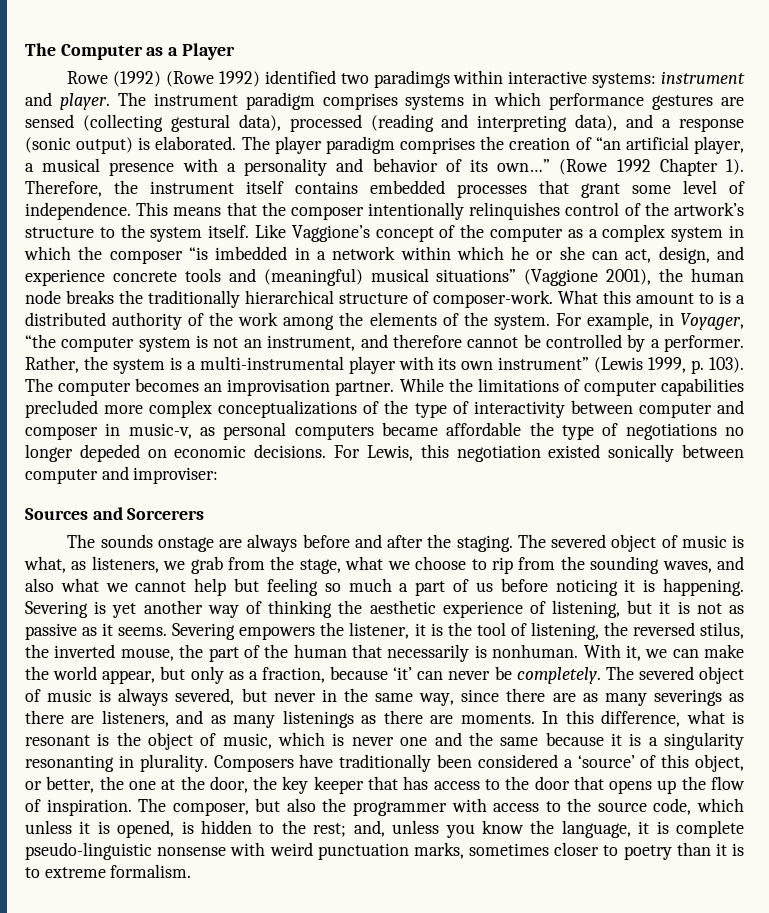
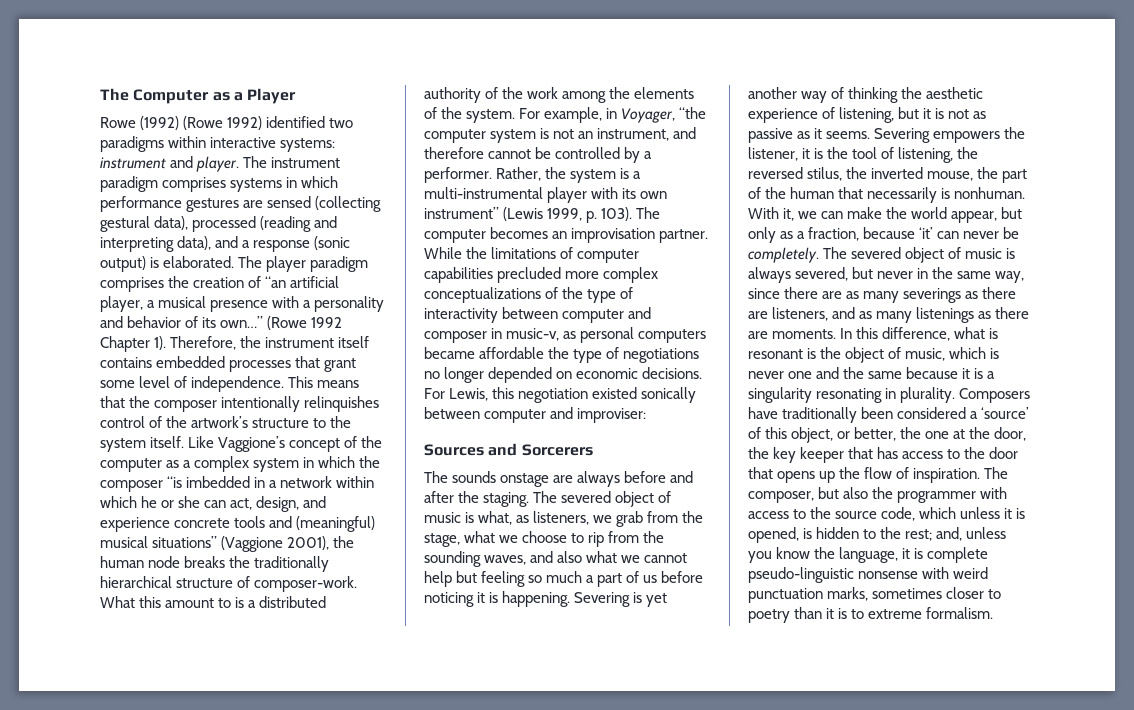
- Rowe (1992) (Rowe 1992) identified two paradimgs within interactive systems: instrument and player.
+ Rowe (1992) (Rowe 1992) identified two paradigms within interactive systems: instrument and player.
- While the limitations of computer capabilities precluded more complex conceptualizations of the type of interactivity between computer and composer in music-v, as personal computers became affordable the type of negotiations no longer depeded on economic decisions.
+ While the limitations of computer capabilities precluded more complex conceptualizations of the type of interactivity between computer and composer in music-v, as personal computers became affordable the type of negotiations no longer depended on economic decisions.
- In this difference, what is resonant is the object of music, which is never one and the same because it is a singularity resonanting in plurality.
+ In this difference, what is resonant is the object of music, which is never one and the same because it is a singularity resonating in plurality.

